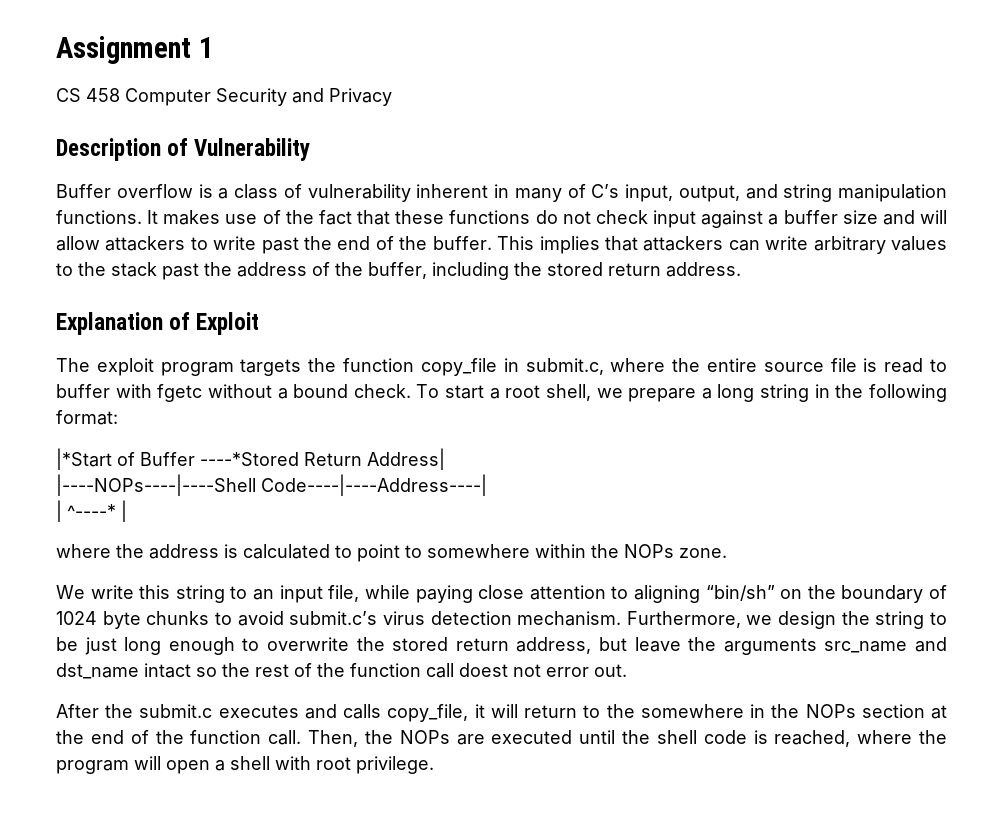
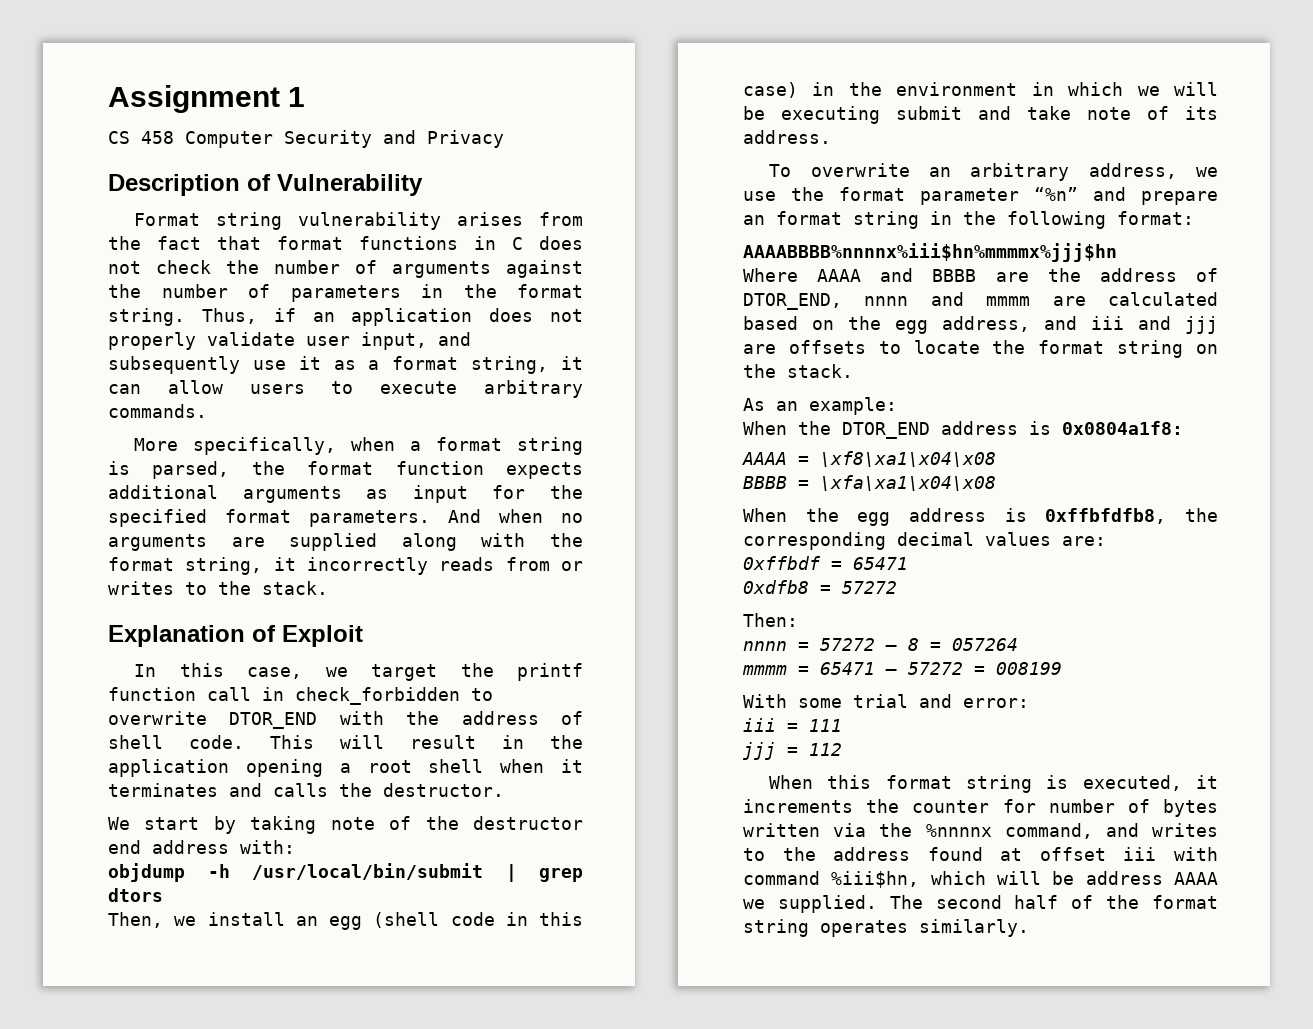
- Buffer overflow is a class of vulnerability inherent in many of C’s input, output, and string manipulation functions. It makes use of the fact that these functions do not check input against a buffer size and will allow attackers to write past the end of the buffer. This implies that attackers can write arbitrary values to the stack past the address of the buffer, including the stored return address.
+ Format string vulnerability arises from the fact that format functions in C does not check the number of arguments against the number of parameters in the format string. Thus, if an application does not properly validate user input, and subsequently use it as a format string, it can allow users to execute arbitrary commands.
+ More specifically, when a format string is parsed, the format function expects additional arguments as input for the specified format parameters. And when no arguments are supplied along with the format string, it incorrectly reads from or writes to the stack.
  Explanation of Exploit
- The exploit program targets the function copy_file in submit.c, where the entire source file is read to buffer with fgetc without a bound check. To start a root shell, we prepare a long string in the following format:
+ In this case, we target the printf function call in check_forbidden to overwrite DTOR_END with the address of shell code. This will result in the application opening a root shell when it terminates and calls the destructor.
+ We start by taking note of the destructor end address with:
+ objdump -h /usr/local/bin/submit | grep dtors
+ Then, we install an egg (shell code in this case) in the environment in which we will be executing submit and take note of its address.
+ To overwrite an arbitrary address, we use the format parameter “%n” and prepare an format string in the following format:
- |*Start of Buffer ----*Stored Return Address|
- |----NOPs----|----Shell Code----|----Address----|
- | ^----* |
- where the address is calculated to point to somewhere within the NOPs zone.
- We write this string to an input file, while paying close attention to aligning “bin/sh” on the boundary of 1024 byte chunks to avoid submit.c’s virus detection mechanism. Furthermore, we design the string to be just long enough to overwrite the stored return address, but leave the arguments src_name and dst_name intact so the rest of the function call doest not error out.
- After the submit.c executes and calls copy_file, it will return to the somewhere in the NOPs section at the end of the function call. Then, the NOPs are executed until the shell code is reached, where the program will open a shell with root privilege.
+ AAAABBBB%nnnnx%iii$hn%mmmmx%jjj$hn
+ Where AAAA and BBBB are the address of DTOR_END, nnnn and mmmm are calculated based on the egg address, and iii and jjj are offsets to locate the format string on the stack.
+ As an example:
+ When the DTOR_END address is 0x0804a1f8:
+ AAAA = \xf8\xa1\x04\x08
+ BBBB = \xfa\xa1\x04\x08
+ When the egg address is 0xffbfdfb8, the corresponding decimal values are:
+ 0xffbdf = 65471
+ 0xdfb8 = 57272
+ Then:
+ nnnn = 57272 – 8 = 057264
+ mmmm = 65471 – 57272 = 008199
+ With some trial and error:
+ iii = 111
+ jjj = 112
+ When this format string is executed, it increments the counter for number of bytes written via the %nnnnx command, and writes to the address found at offset iii with command %iii$hn, which will be address AAAA we supplied. The second half of the format string operates similarly.

